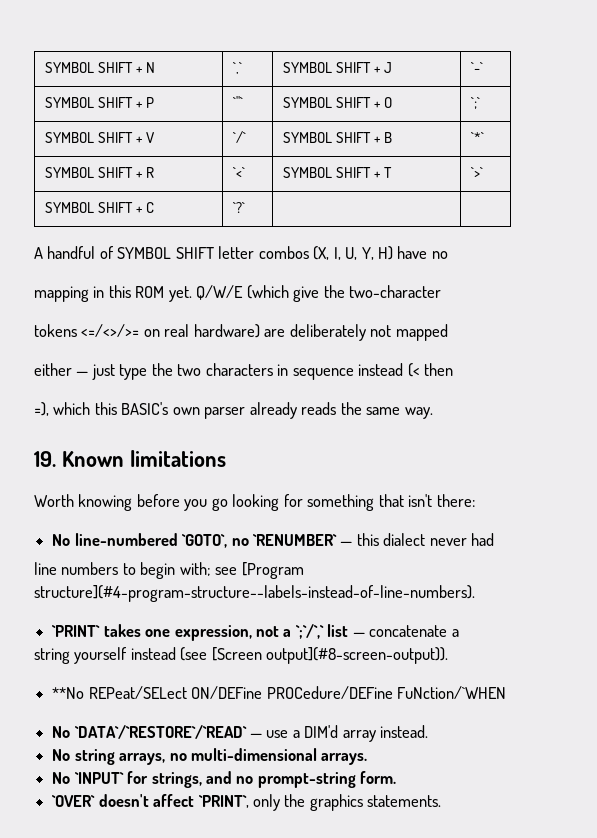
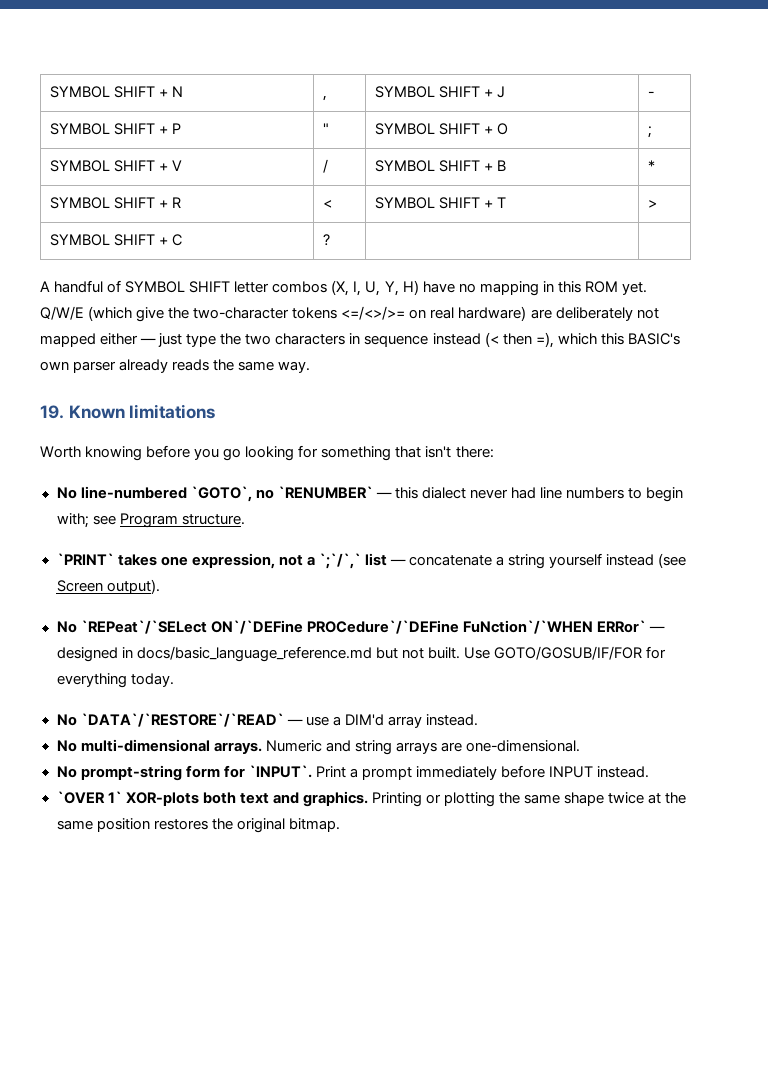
- SYMBOL SHIFT + N | `,` | SYMBOL SHIFT + J | `-`
+ SYMBOL SHIFT + N | , | SYMBOL SHIFT + J | -
- SYMBOL SHIFT + P | `"` | SYMBOL SHIFT + O | `;`
+ SYMBOL SHIFT + P | " | SYMBOL SHIFT + O | ;
- SYMBOL SHIFT + V | `/` | SYMBOL SHIFT + B | `*`
+ SYMBOL SHIFT + V | / | SYMBOL SHIFT + B | *
- SYMBOL SHIFT + R | `<` | SYMBOL SHIFT + T | `>`
+ SYMBOL SHIFT + R | < | SYMBOL SHIFT + T | >
- SYMBOL SHIFT + C | `?` | |
+ SYMBOL SHIFT + C | ? | |
- A handful of SYMBOL SHIFT letter combos (X, I, U, Y, H) have no
- mapping in this ROM yet.
+ A handful of SYMBOL SHIFT letter combos (X, I, U, Y, H) have no mapping in this ROM yet.
- Q/W/E (which give the two-character
- tokens <=/<>/>= on real hardware) are deliberately not mapped
- either — just type the two characters in sequence instead (< then
- =), which this BASIC's own parser already reads the same way.
+ Q/W/E (which give the two-character tokens <=/<>/>= on real hardware) are deliberately not mapped either — just type the two characters in sequence instead (< then =), which this BASIC's own parser already reads the same way.
- No line-numbered `GOTO`, no `RENUMBER` — this dialect never had
- line numbers to begin with; see [Program structure](#4-program-structure--labels-instead-of-line-numbers).
+ No line-numbered `GOTO`, no `RENUMBER` — this dialect never had line numbers to begin with; see Program structure.
- `PRINT` takes one expression, not a `;`/`,` list — concatenate a
- string yourself instead (see [Screen output](#8-screen-output)).
- **No REPeat/SELect ON/DEFine PROCedure/DEFine FuNction/`WHEN
+ `PRINT` takes one expression, not a `;`/`,` list — concatenate a string yourself instead (see Screen output).
+ No `REPeat`/`SELect ON`/`DEFine PROCedure`/`DEFine FuNction`/`WHEN ERRor` — designed in docs/basic_language_reference.md but not built. Use GOTO/GOSUB/IF/FOR for everything today.
- No string arrays, no multi-dimensional arrays.
- No `INPUT` for strings, and no prompt-string form.
- `OVER` doesn't affect `PRINT`, only the graphics statements.
+ No multi-dimensional arrays. Numeric and string arrays are one-dimensional.
+ No prompt-string form for `INPUT`. Print a prompt immediately before INPUT instead.
+ `OVER 1` XOR-plots both text and graphics. Printing or plotting the same shape twice at the same position restores the original bitmap.

